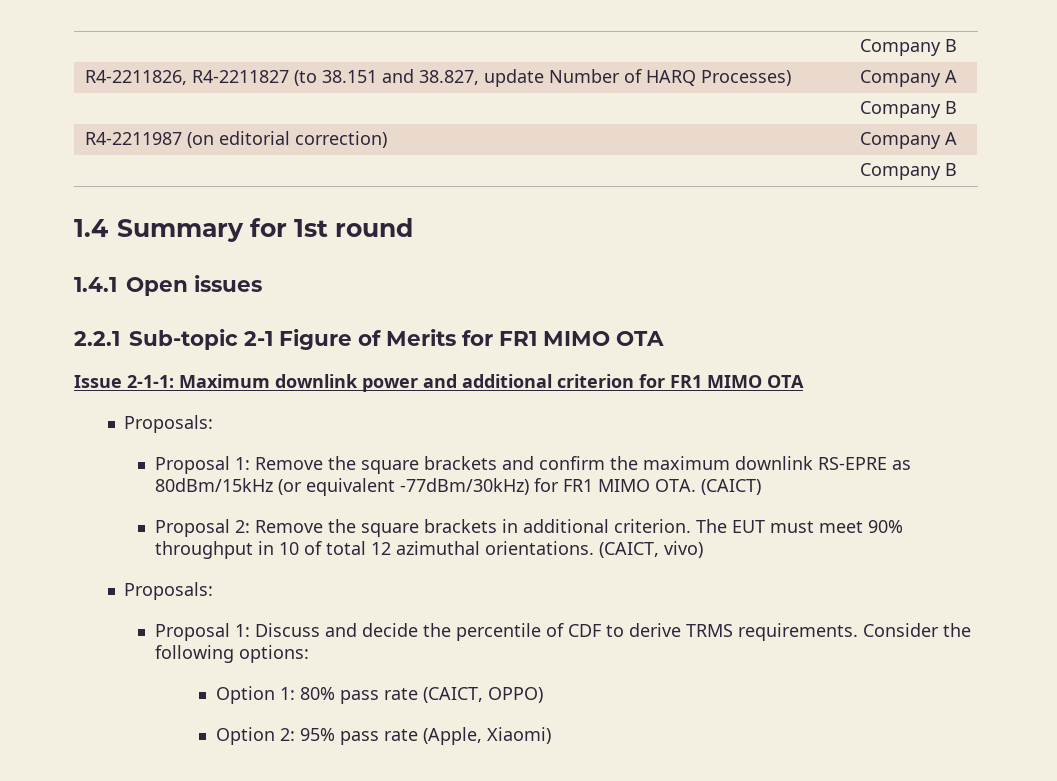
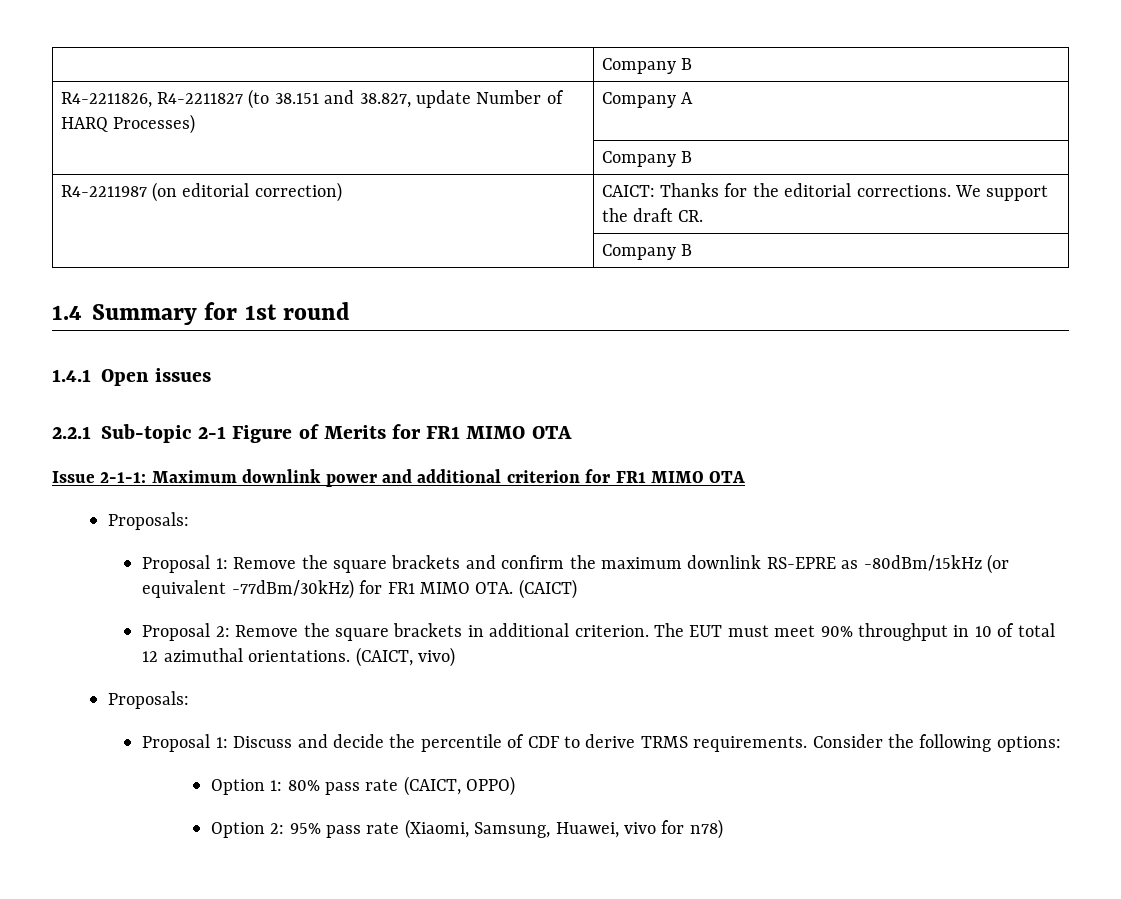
- R4-2211987 (on editorial correction) | Company A
+ R4-2211987 (on editorial correction) | CAICT: Thanks for the editorial corrections. We support the draft CR.
- Proposal 1: Remove the square brackets and confirm the maximum downlink RS-EPRE as 80dBm/15kHz (or equivalent -77dBm/30kHz) for FR1 MIMO OTA. (CAICT)
+ Proposal 1: Remove the square brackets and confirm the maximum downlink RS-EPRE as -80dBm/15kHz (or equivalent -77dBm/30kHz) for FR1 MIMO OTA. (CAICT)
- Option 2: 95% pass rate (Apple, Xiaomi)
+ Option 2: 95% pass rate (Xiaomi, Samsung, Huawei, vivo for n78)

